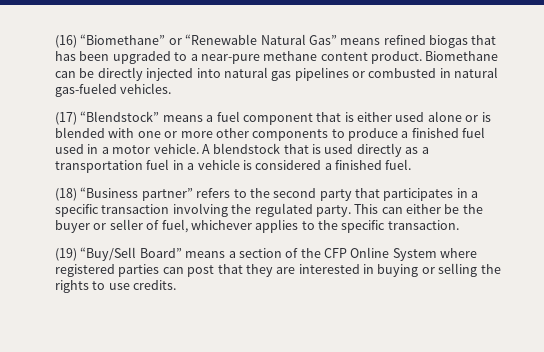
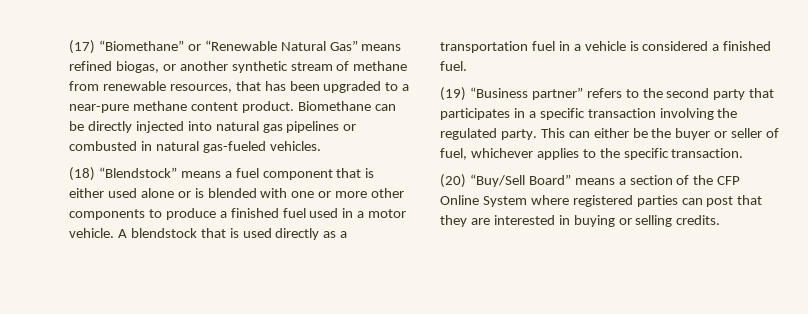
- (16) “Biomethane” or “Renewable Natural Gas” means refined biogas that has been upgraded to a near-pure methane content product.
+ (17) “Biomethane” or “Renewable Natural Gas” means refined biogas, or another synthetic stream of methane from renewable resources, that has been upgraded to a near-pure methane content product.
- (17) “Blendstock” means a fuel component that is either used alone or is blended with one or more other components to produce a finished fuel used in a motor vehicle.
+ (18) “Blendstock” means a fuel component that is either used alone or is blended with one or more other components to produce a finished fuel used in a motor vehicle.
- (18) “Business partner” refers to the second party that participates in a specific transaction involving the regulated party.
+ (19) “Business partner” refers to the second party that participates in a specific transaction involving the regulated party.
- (19) “Buy/Sell Board” means a section of the CFP Online System where registered parties can post that they are interested in buying or selling the rights to use credits.
+ (20) “Buy/Sell Board” means a section of the CFP Online System where registered parties can post that they are interested in buying or selling credits.

